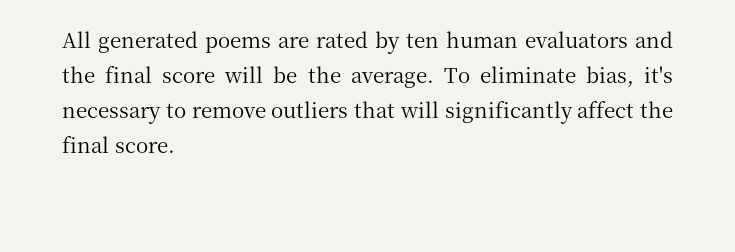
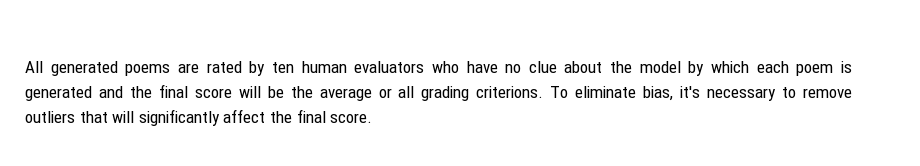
- All generated poems are rated by ten human evaluators and the final score will be the average.
+ All generated poems are rated by ten human evaluators who have no clue about the model by which each poem is generated and the final score will be the average or all grading criterions.

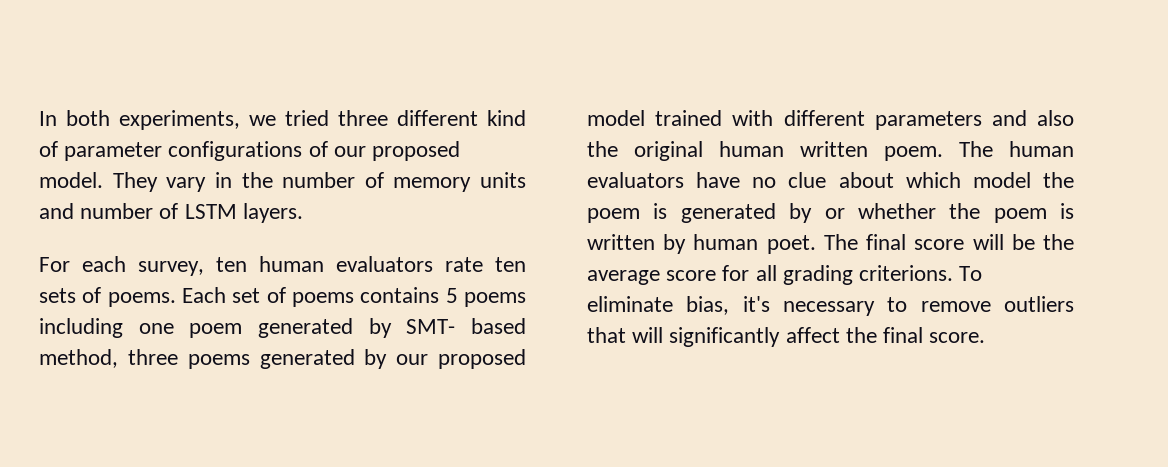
- All generated poems are rated by ten human evaluators who have no clue about the model by which each poem is generated and the final score will be the average or all grading criterions.
+ In both experiments, we tried three different kind of parameter configurations of our proposed model. They vary in the number of memory units and number of LSTM layers.
+ For each survey, ten human evaluators rate ten sets of poems. Each set of poems contains 5 poems including one poem generated by SMT- based method, three poems generated by our proposed model trained with different parameters and also the original human written poem. The human evaluators have no clue about which model the poem is generated by or whether the poem is written by human poet. The final score will be the average score for all grading criterions.

